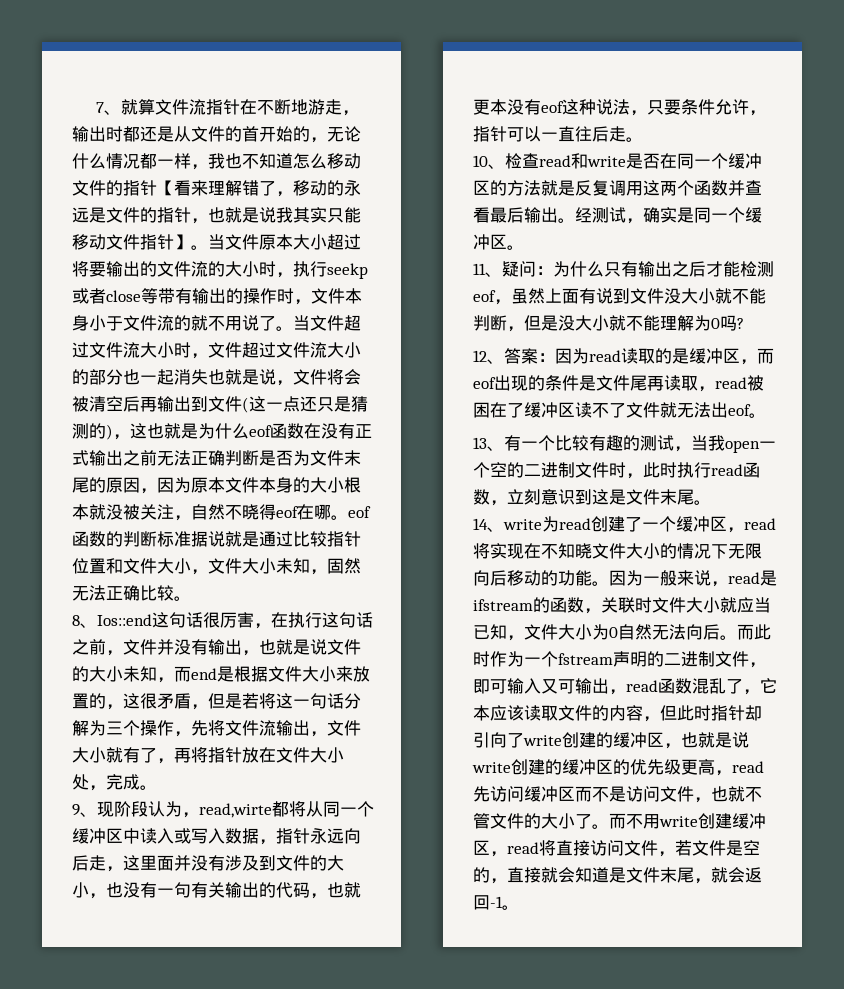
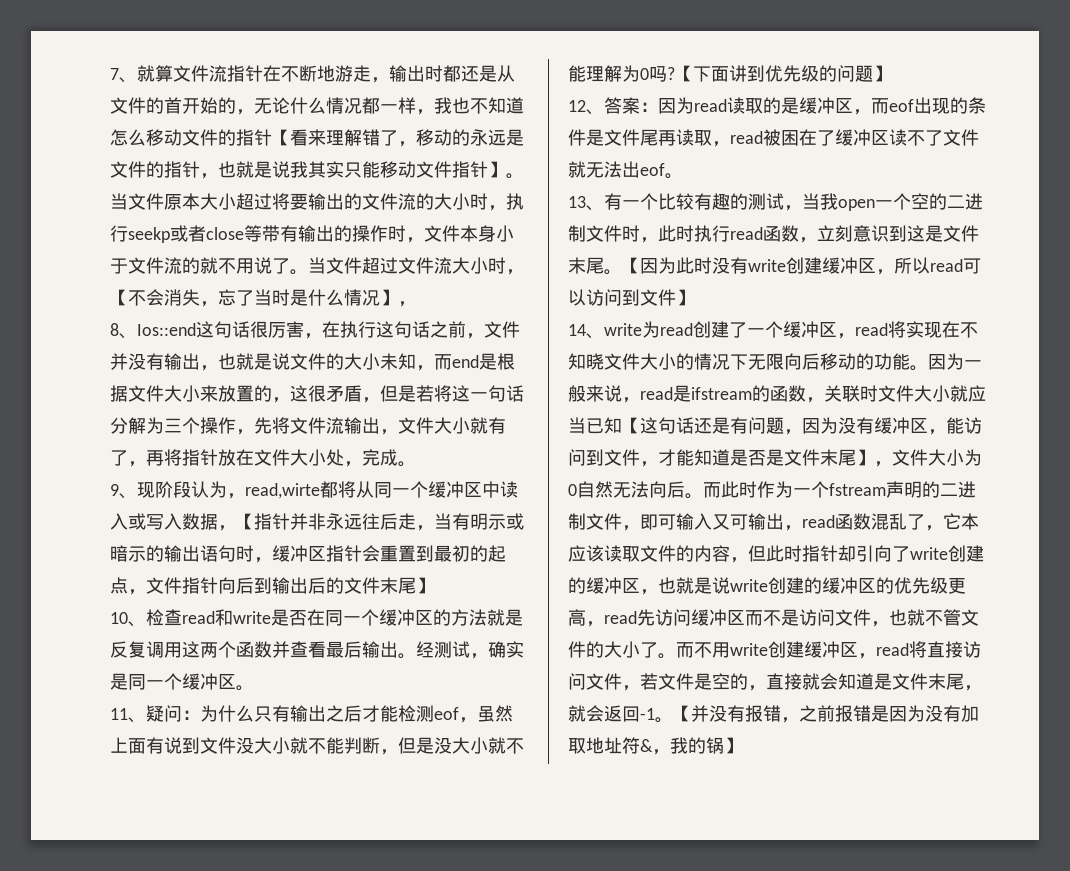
- 当文件超过文件流大小时，文件超过文件流大小的部分也一起消失也就是说，文件将会被清空后再输出到文件(这一点还只是猜测的)，这也就是为什么eof函数在没有正式输出之前无法正确判断是否为文件末尾的原因，因为原本文件本身的大小根本就没被关注，自然不晓得eof在哪。eof函数的判断标准据说就是通过比较指针位置和文件大小，文件大小未知，固然无法正确比较。
+ 当文件超过文件流大小时，【不会消失，忘了当时是什么情况】，
- 9、现阶段认为，read,wirte都将从同一个缓冲区中读入或写入数据，指针永远向后走，这里面并没有涉及到文件的大小，也没有一句有关输出的代码，也就更本没有eof这种说法，只要条件允许，指针可以一直往后走。
+ 9、现阶段认为，read,wirte都将从同一个缓冲区中读入或写入数据，【指针并非永远往后走，当有明示或暗示的输出语句时，缓冲区指针会重置到最初的起点，文件指针向后到输出后的文件末尾】
+ 【下面讲到优先级的问题】
+ 【因为此时没有write创建缓冲区，所以read可以访问到文件】
- 因为一般来说，read是ifstream的函数，关联时文件大小就应当已知，文件大小为0自然无法向后。
+ 因为一般来说，read是ifstream的函数，关联时文件大小就应当已知【这句话还是有问题，因为没有缓冲区，能访问到文件，才能知道是否是文件末尾】，文件大小为0自然无法向后。
+ 【并没有报错，之前报错是因为没有加取地址符&，我的锅】

